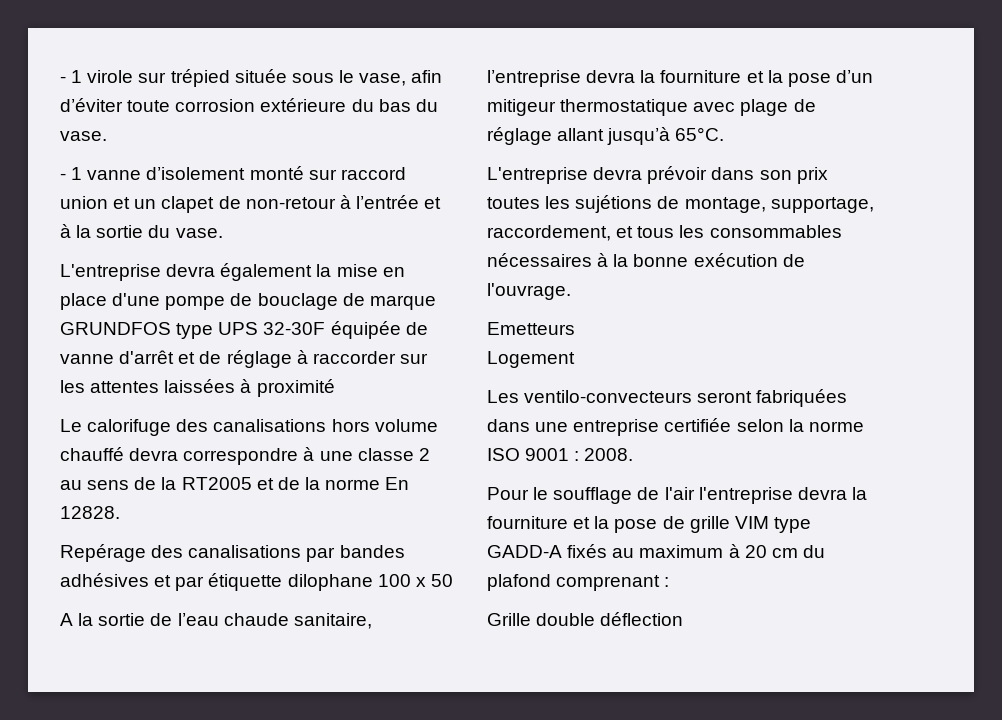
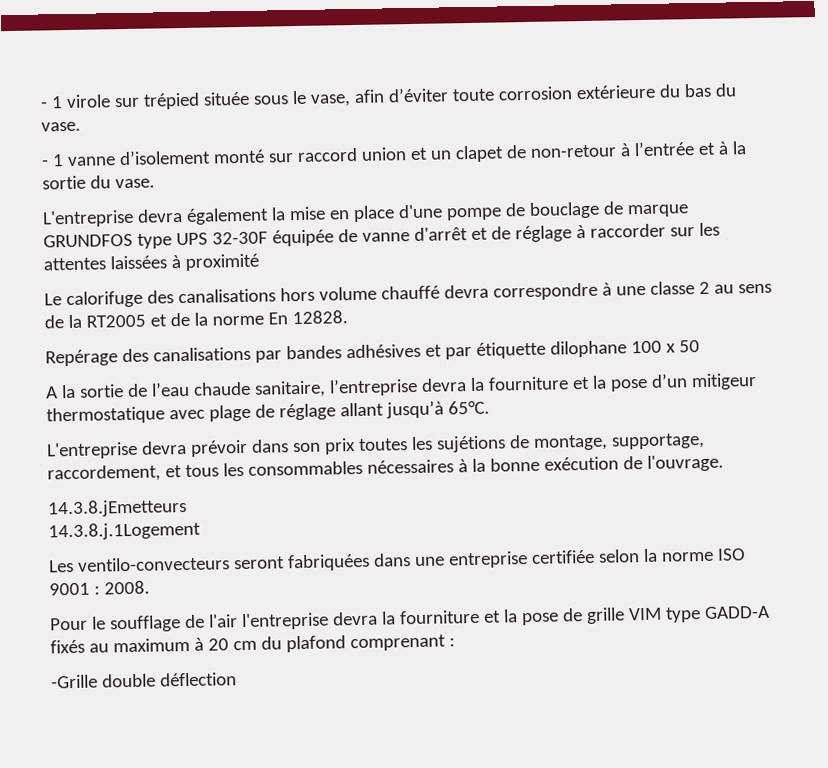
- Emetteurs
- Logement
+ 14.3.8.jEmetteurs
+ 14.3.8.j.1Logement
- Grille double déflection
+ -Grille double déflection

